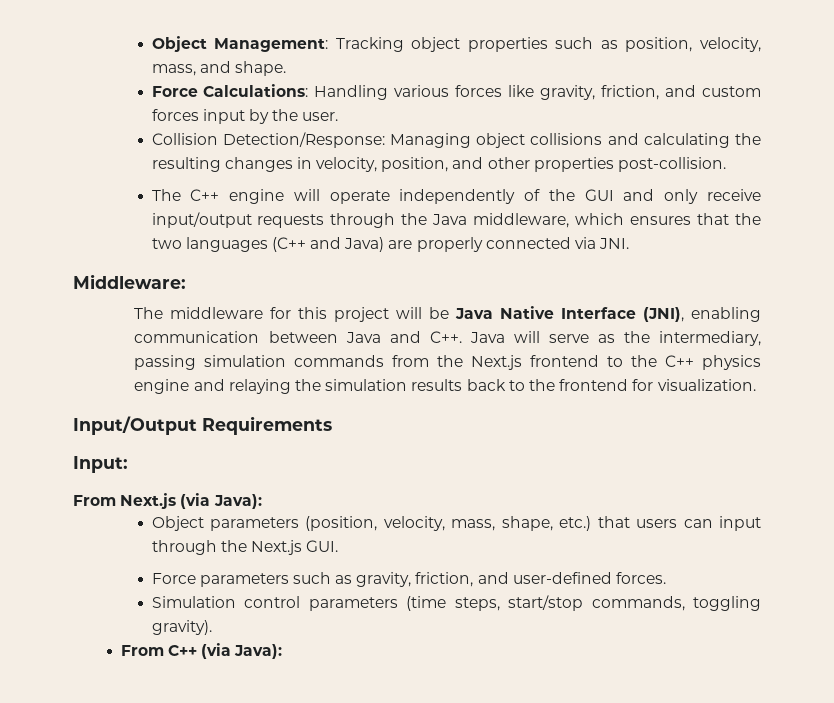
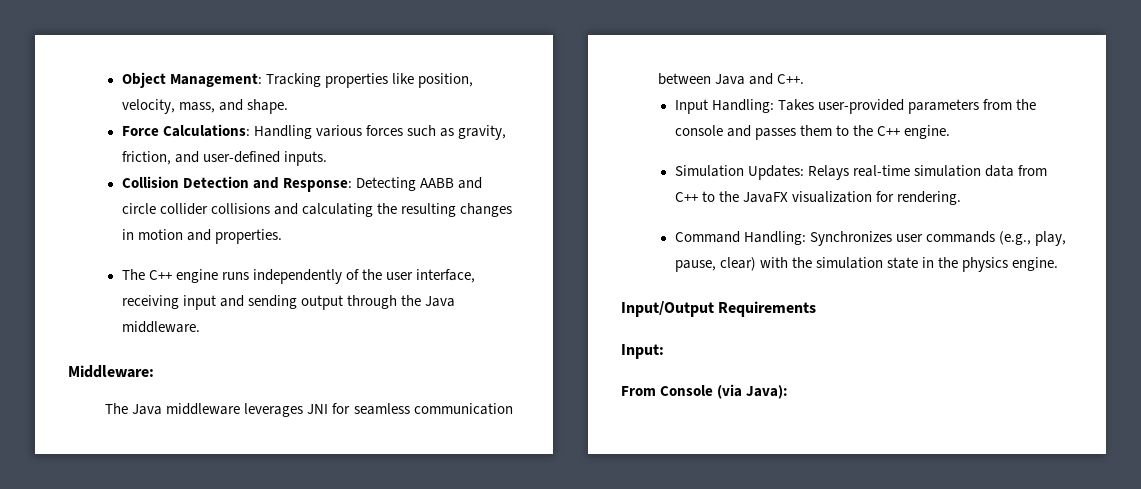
- Object Management: Tracking object properties such as position, velocity, mass, and shape.
+ Object Management: Tracking properties like position, velocity, mass, and shape.
- Force Calculations: Handling various forces like gravity, friction, and custom forces input by the user.
- Collision Detection/Response: Managing object collisions and calculating the resulting changes in velocity, position, and other properties post-collision.
+ Force Calculations: Handling various forces such as gravity, friction, and user-defined inputs.
+ Collision Detection and Response: Detecting AABB and circle collider collisions and calculating the resulting changes in motion and properties.
- The C++ engine will operate independently of the GUI and only receive input/output requests through the Java middleware, which ensures that the two languages (C++ and Java) are properly connected via JNI.
+ The C++ engine runs independently of the user interface, receiving input and sending output through the Java middleware.
  Middleware:
- The middleware for this project will be Java Native Interface (JNI), enabling communication between Java and C++. Java will serve as the intermediary, passing simulation commands from the Next.js frontend to the C++ physics engine and relaying the simulation results back to the frontend for visualization.
+ The Java middleware leverages JNI for seamless communication between Java and C++.
+ Input Handling: Takes user-provided parameters from the console and passes them to the C++ engine.
+ Simulation Updates: Relays real-time simulation data from C++ to the JavaFX visualization for rendering.
+ Command Handling: Synchronizes user commands (e.g., play, pause, clear) with the simulation state in the physics engine.
- From Next.js (via Java):
- Object parameters (position, velocity, mass, shape, etc.) that users can input through the Next.js GUI.
- Force parameters such as gravity, friction, and user-defined forces.
- Simulation control parameters (time steps, start/stop commands, toggling gravity).
- From C++ (via Java):
+ From Console (via Java):

